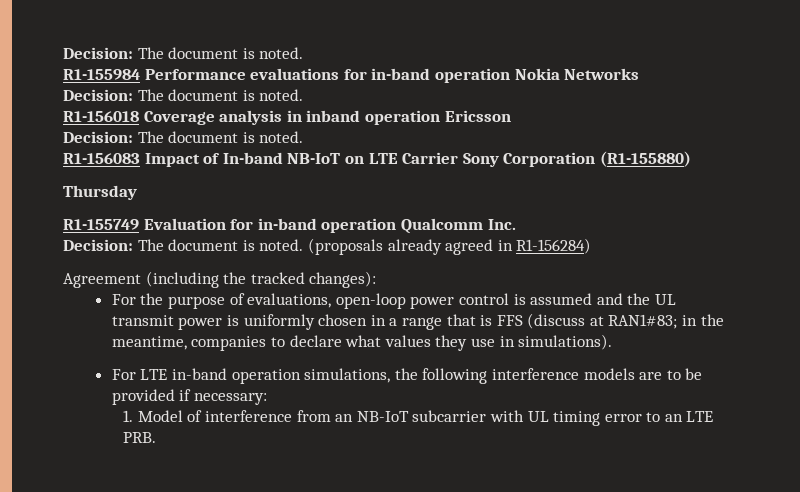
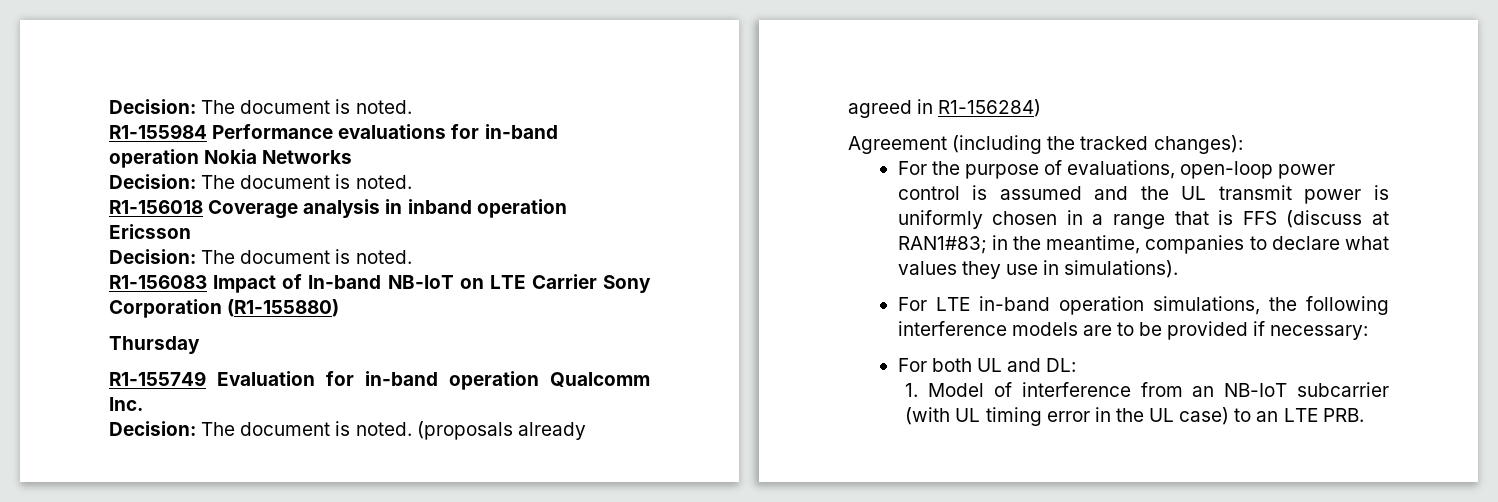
+ For both UL and DL:
- 1. Model of interference from an NB-IoT subcarrier with UL timing error to an LTE PRB.
+ 1. Model of interference from an NB-IoT subcarrier (with UL timing error in the UL case) to an LTE PRB.

